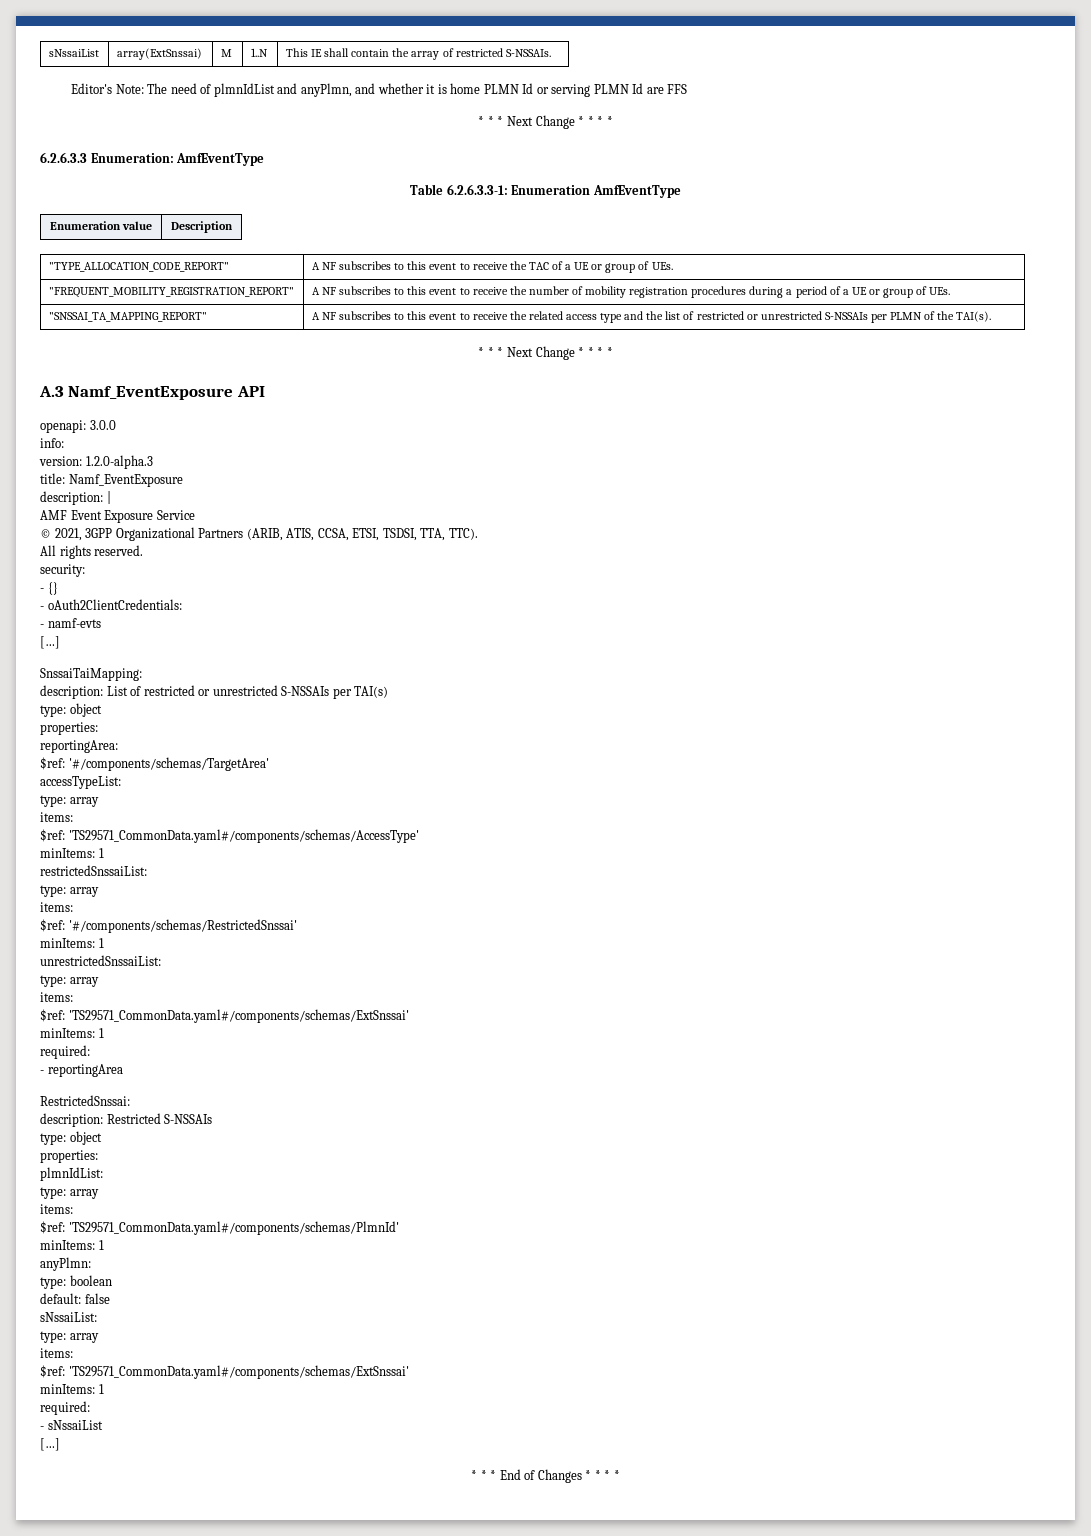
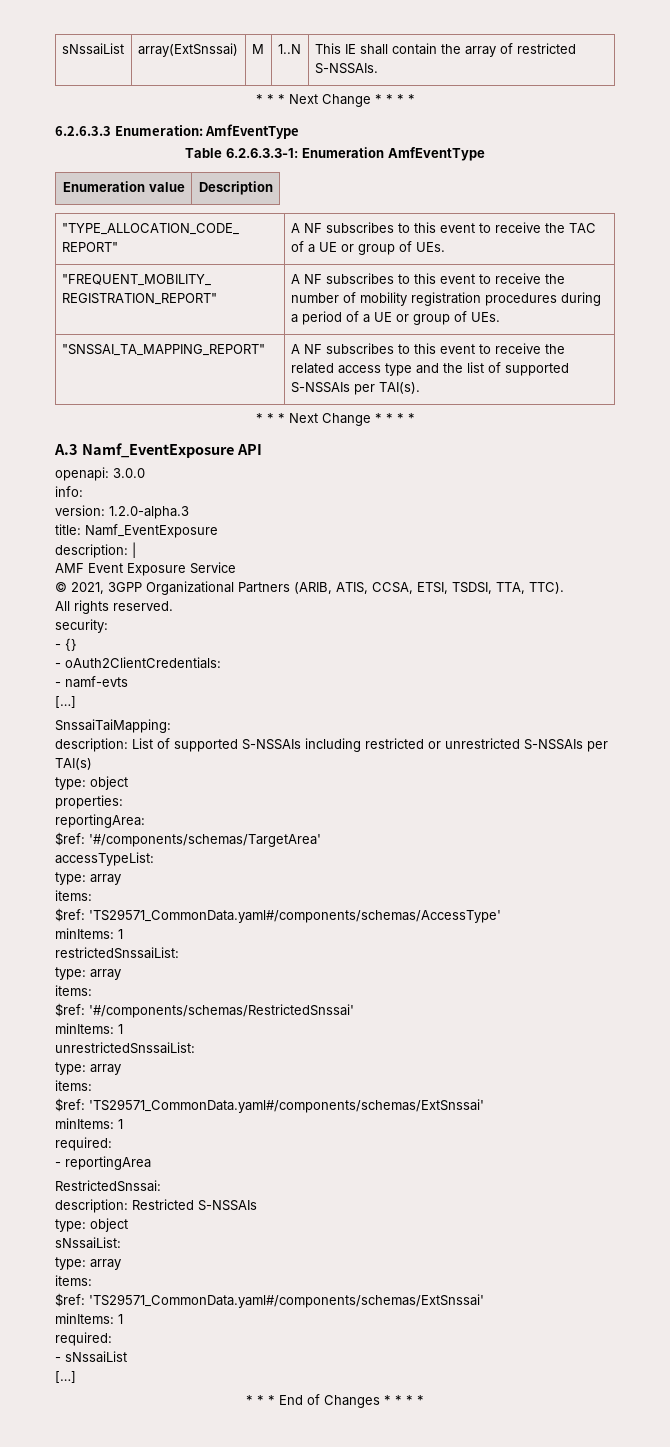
- Editor's Note: The need of plmnIdList and anyPlmn, and whether it is home PLMN Id or serving PLMN Id are FFS
- "SNSSAI_TA_MAPPING_REPORT" | A NF subscribes to this event to receive the related access type and the list of restricted or unrestricted S-NSSAIs per PLMN of the TAI(s).
+ "SNSSAI_TA_MAPPING_REPORT" | A NF subscribes to this event to receive the related access type and the list of supported S-NSSAIs per TAI(s).
- description: List of restricted or unrestricted S-NSSAIs per TAI(s)
+ description: List of supported S-NSSAIs including restricted or unrestricted S-NSSAIs per TAI(s)
  description: Restricted S-NSSAIs
  type: object
- properties:
- plmnIdList:
- type: array
- items:
- $ref: 'TS29571_CommonData.yaml#/components/schemas/PlmnId'
- minItems: 1
- anyPlmn:
- type: boolean
- default: false

